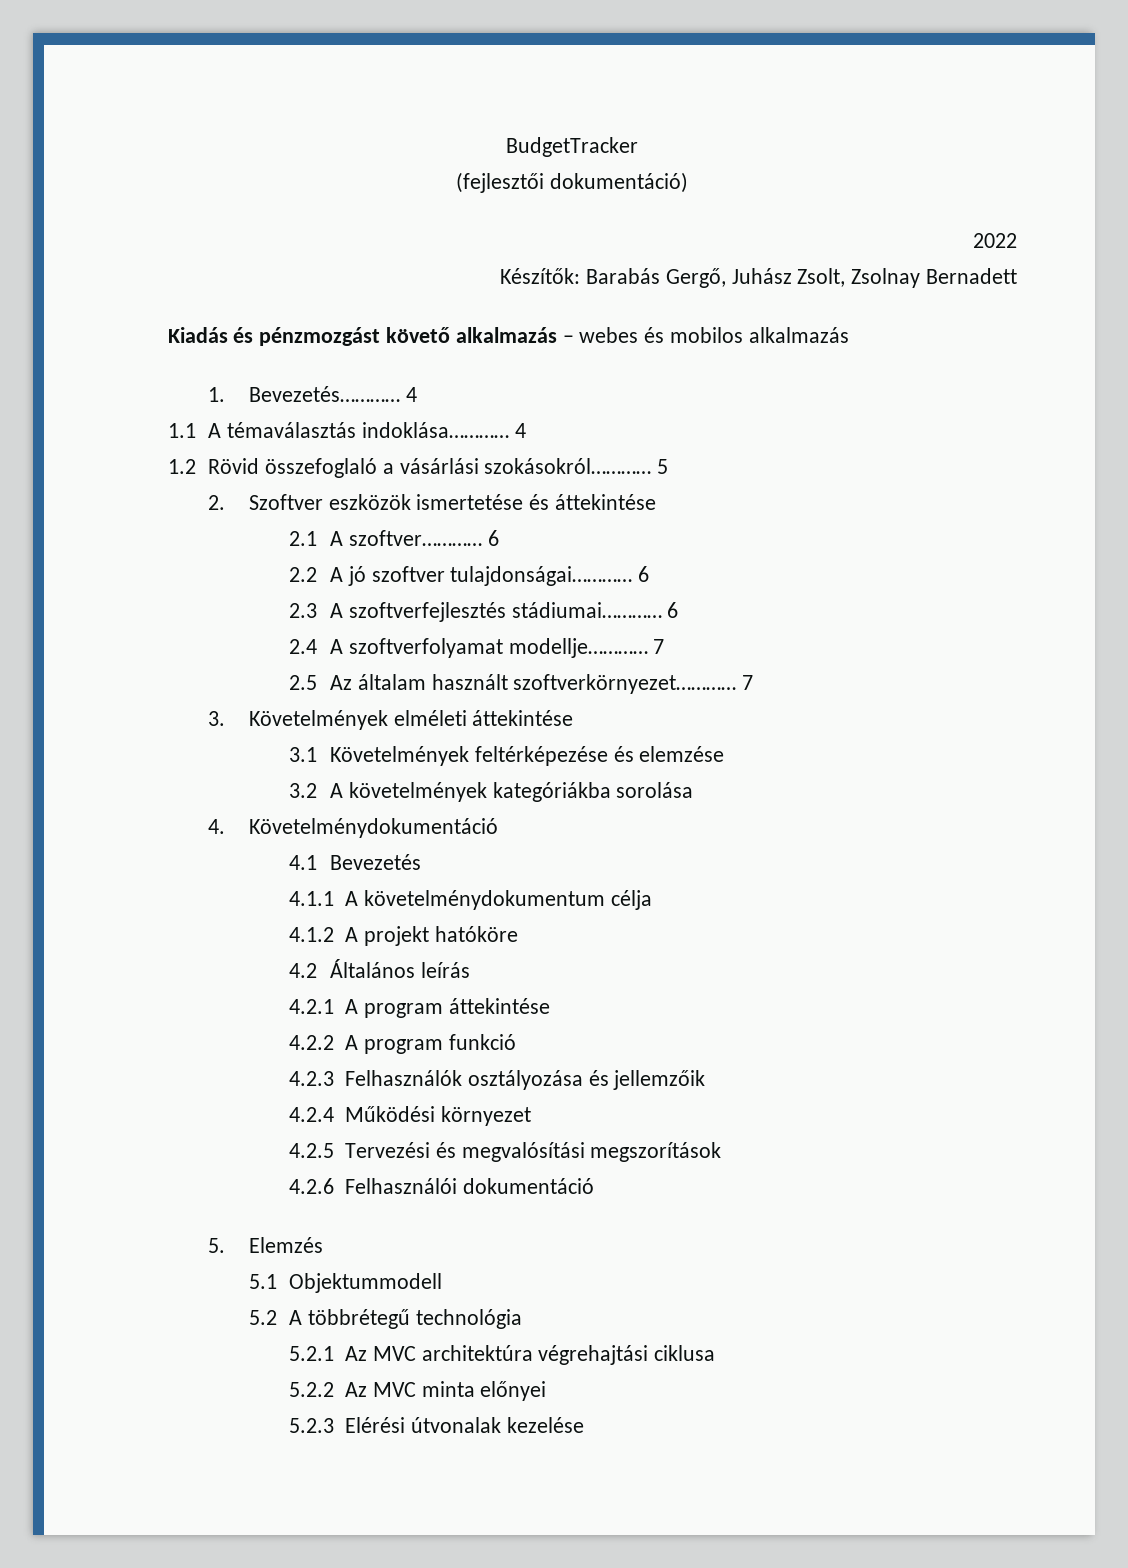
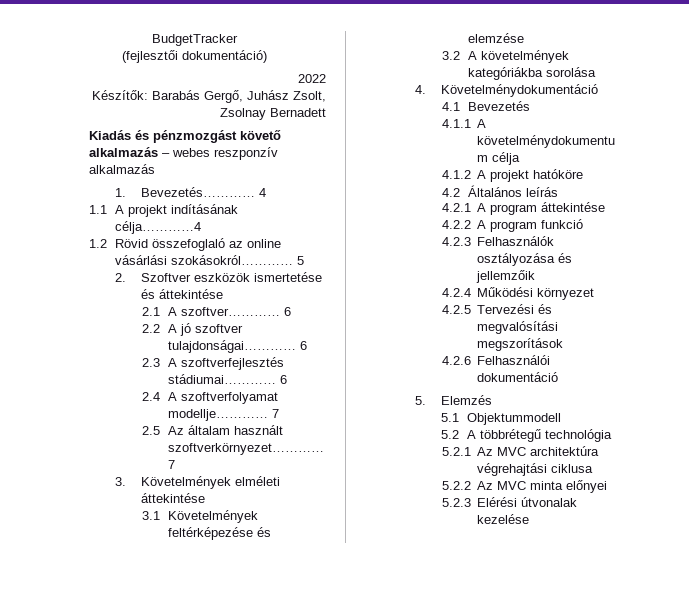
- Kiadás és pénzmozgást követő alkalmazás – webes és mobilos alkalmazás
+ Kiadás és pénzmozgást követő alkalmazás – webes reszponzív alkalmazás
- 1.1 A témaválasztás indoklása………… 4
+ 1.1 A projekt indításának célja…………4
- 1.2 Rövid összefoglaló a vásárlási szokásokról…………
+ 1.2 Rövid összefoglaló az online vásárlási szokásokról…………

